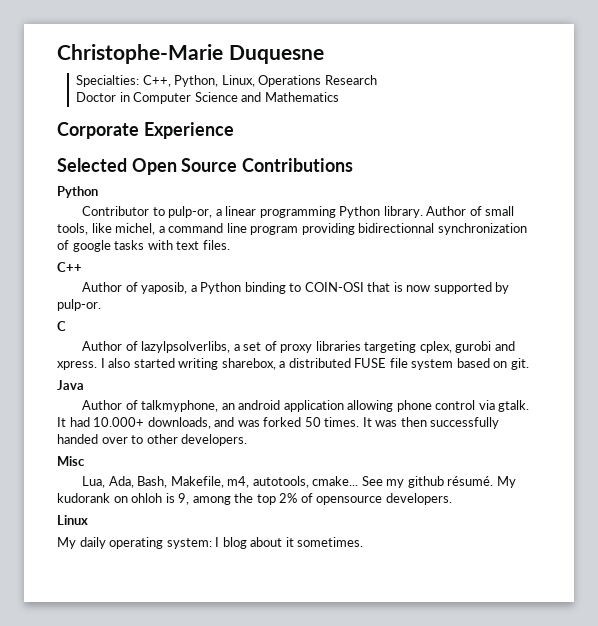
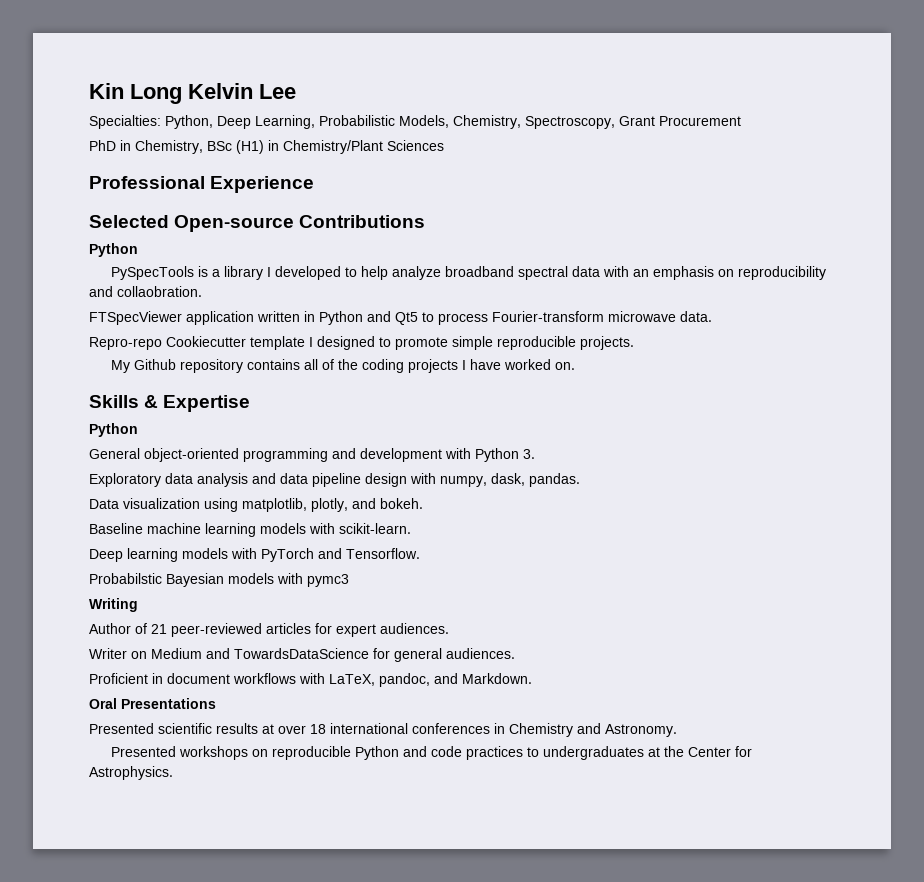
- Christophe-Marie Duquesne
- Specialties: C++, Python, Linux, Operations Research
- Doctor in Computer Science and Mathematics
- Corporate Experience
+ Kin Long Kelvin Lee
+ Specialties: Python, Deep Learning, Probabilistic Models, Chemistry, Spectroscopy, Grant Procurement
+ PhD in Chemistry, BSc (H1) in Chemistry/Plant Sciences
+ Professional Experience
- Selected Open Source Contributions
+ Selected Open-source Contributions
- Contributor to pulp-or, a linear programming Python library. Author of small tools, like michel, a command line program providing bidirectionnal synchronization of google tasks with text files.
- C++
- Author of yaposib, a Python binding to COIN-OSI that is now supported by pulp-or.
- C
- Author of lazylpsolverlibs, a set of proxy libraries targeting cplex, gurobi and xpress. I also started writing sharebox, a distributed FUSE file system based on git.
- Java
- Author of talkmyphone, an android application allowing phone control via gtalk. It had 10.000+ downloads, and was forked 50 times. It was then successfully handed over to other developers.
- Misc
- Lua, Ada, Bash, Makefile, m4, autotools, cmake... See my github résumé. My kudorank on ohloh is 9, among the top 2% of opensource developers.
- Linux
- My daily operating system: I blog about it sometimes.
+ PySpecTools is a library I developed to help analyze broadband spectral data with an emphasis on reproducibility and collaobration.
+ FTSpecViewer application written in Python and Qt5 to process Fourier-transform microwave data.
+ Repro-repo Cookiecutter template I designed to promote simple reproducible projects.
+ My Github repository contains all of the coding projects I have worked on.
+ Skills & Expertise
+ Python
+ General object-oriented programming and development with Python 3.
+ Exploratory data analysis and data pipeline design with numpy, dask, pandas.
+ Data visualization using matplotlib, plotly, and bokeh.
+ Baseline machine learning models with scikit-learn.
+ Deep learning models with PyTorch and Tensorflow.
+ Probabilstic Bayesian models with pymc3
+ Writing
+ Author of 21 peer-reviewed articles for expert audiences.
+ Writer on Medium and TowardsDataScience for general audiences.
+ Proficient in document workflows with LaTeX, pandoc, and Markdown.
+ Oral Presentations
+ Presented scientific results at over 18 international conferences in Chemistry and Astronomy.
+ Presented workshops on reproducible Python and code practices to undergraduates at the Center for Astrophysics.

